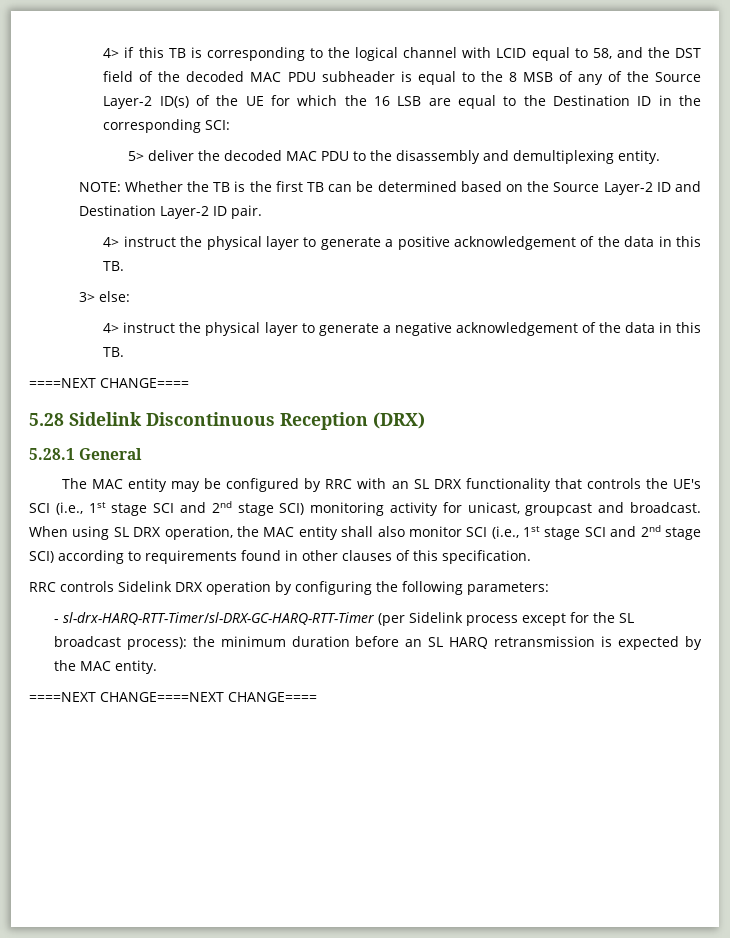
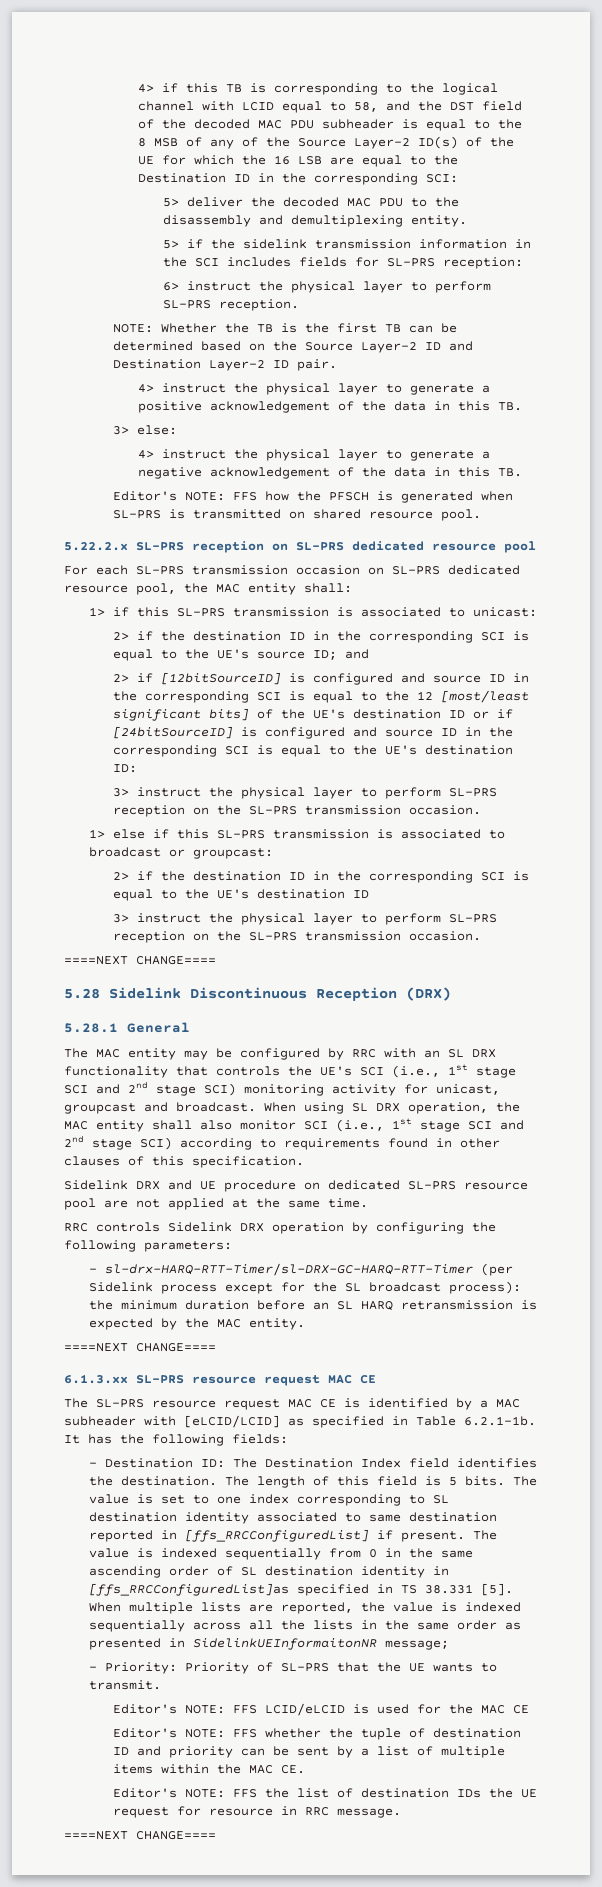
+ 5> if the sidelink transmission information in the SCI includes fields for SL-PRS reception:
+ 6> instruct the physical layer to perform SL-PRS reception.
+ Editor's NOTE: FFS how the PFSCH is generated when SL-PRS is transmitted on shared resource pool.
+ 5.22.2.x SL-PRS reception on SL-PRS dedicated resource pool
+ For each SL-PRS transmission occasion on SL-PRS dedicated resource pool, the MAC entity shall:
+ 1> if this SL-PRS transmission is associated to unicast:
+ 2> if the destination ID in the corresponding SCI is equal to the UE's source ID; and
+ 2> if [12bitSourceID] is configured and source ID in the corresponding SCI is equal to the 12 [most/least significant bits] of the UE's destination ID or if [24bitSourceID] is configured and source ID in the corresponding SCI is equal to the UE's destination ID:
+ 3> instruct the physical layer to perform SL-PRS reception on the SL-PRS transmission occasion.
+ 1> else if this SL-PRS transmission is associated to broadcast or groupcast:
+ 2> if the destination ID in the corresponding SCI is equal to the UE's destination ID
+ 3> instruct the physical layer to perform SL-PRS reception on the SL-PRS transmission occasion.
+ Sidelink DRX and UE procedure on dedicated SL-PRS resource pool are not applied at the same time.
  - sl-drx-HARQ-RTT-Timer/sl-DRX-GC-HARQ-RTT-Timer (per Sidelink process except for the SL broadcast process): the minimum duration before an SL HARQ retransmission is expected by the MAC entity.
- ====NEXT CHANGE====NEXT CHANGE====
+ ====NEXT CHANGE====
+ 6.1.3.xx SL-PRS resource request MAC CE
+ The SL-PRS resource request MAC CE is identified by a MAC subheader with [eLCID/LCID] as specified in Table 6.2.1-1b. It has the following fields:
+ - Destination ID: The Destination Index field identifies the destination. The length of this field is 5 bits. The value is set to one index corresponding to SL destination identity associated to same destination reported in [ffs_RRCConfiguredList] if present. The value is indexed sequentially from 0 in the same ascending order of SL destination identity in [ffs_RRCConfiguredList]as specified in TS 38.331 [5]. When multiple lists are reported, the value is indexed sequentially across all the lists in the same order as presented in SidelinkUEInformaitonNR message;
+ - Priority: Priority of SL-PRS that the UE wants to transmit.
+ Editor's NOTE: FFS LCID/eLCID is used for the MAC CE
+ Editor's NOTE: FFS whether the tuple of destination ID and priority can be sent by a list of multiple items within the MAC CE.
+ Editor's NOTE: FFS the list of destination IDs the UE request for resource in RRC message.
+ ====NEXT CHANGE====

